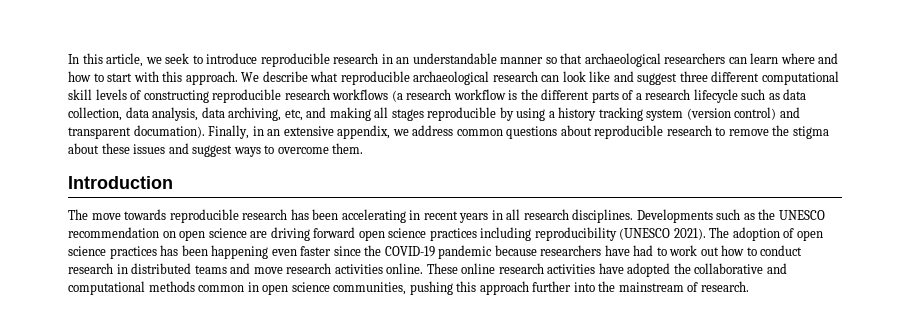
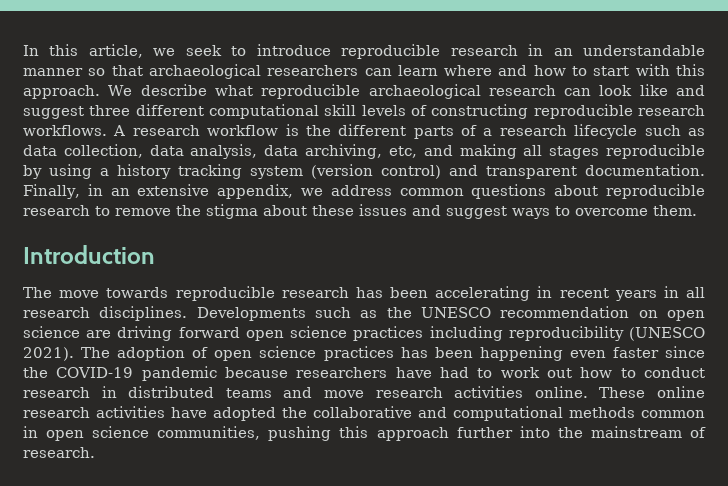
- We describe what reproducible archaeological research can look like and suggest three different computational skill levels of constructing reproducible research workflows (a research workflow is the different parts of a research lifecycle such as data collection, data analysis, data archiving, etc, and making all stages reproducible by using a history tracking system (version control) and transparent documation).
+ We describe what reproducible archaeological research can look like and suggest three different computational skill levels of constructing reproducible research workflows. A research workflow is the different parts of a research lifecycle such as data collection, data analysis, data archiving, etc, and making all stages reproducible by using a history tracking system (version control) and transparent documentation.

